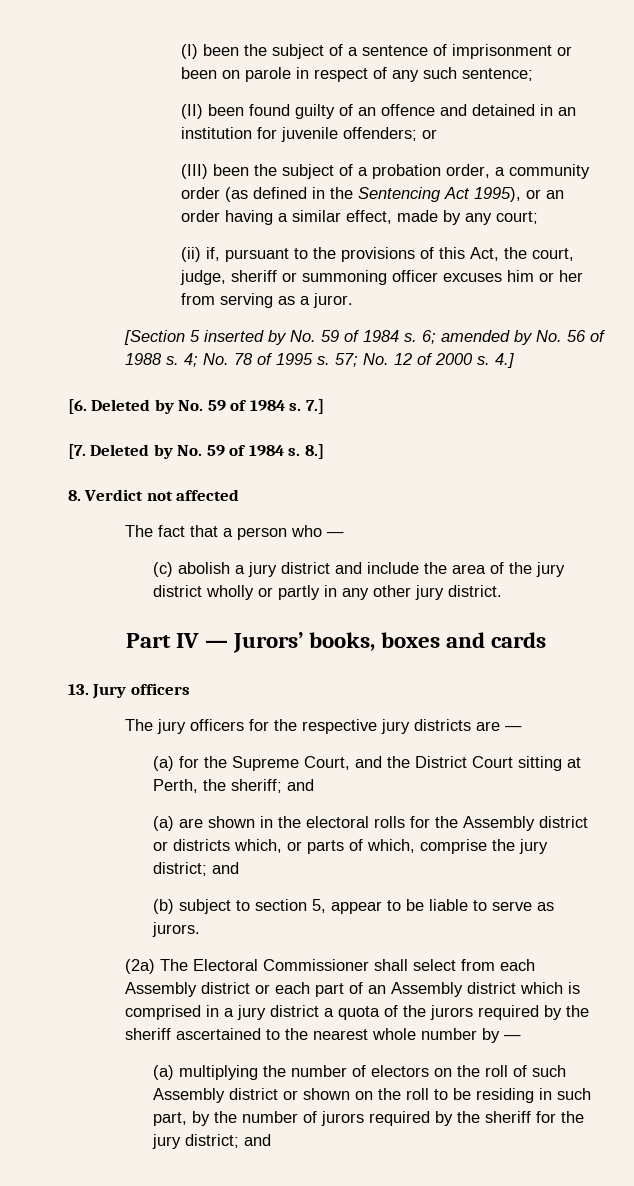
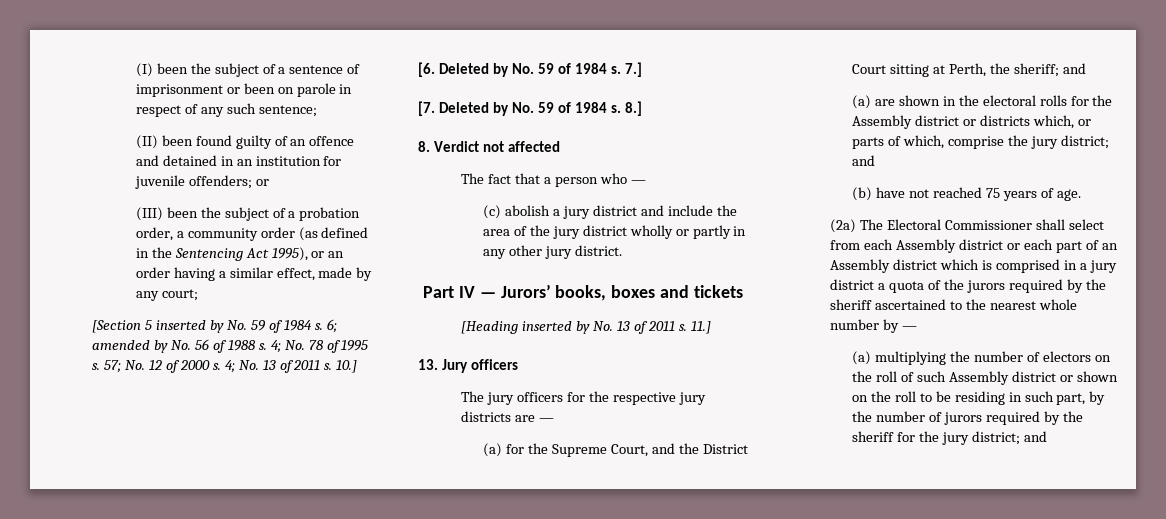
- (ii) if, pursuant to the provisions of this Act, the court, judge, sheriff or summoning officer excuses him or her from serving as a juror.
- 4.]
+ 4; No. 13 of 2011 s. 10.]
- Part IV — Jurors’ books, boxes and cards
+ Part IV — Jurors’ books, boxes and tickets
+ [Heading inserted by No. 13 of 2011 s. 11.]
- (b) subject to section 5, appear to be liable to serve as jurors.
+ (b) have not reached 75 years of age.

